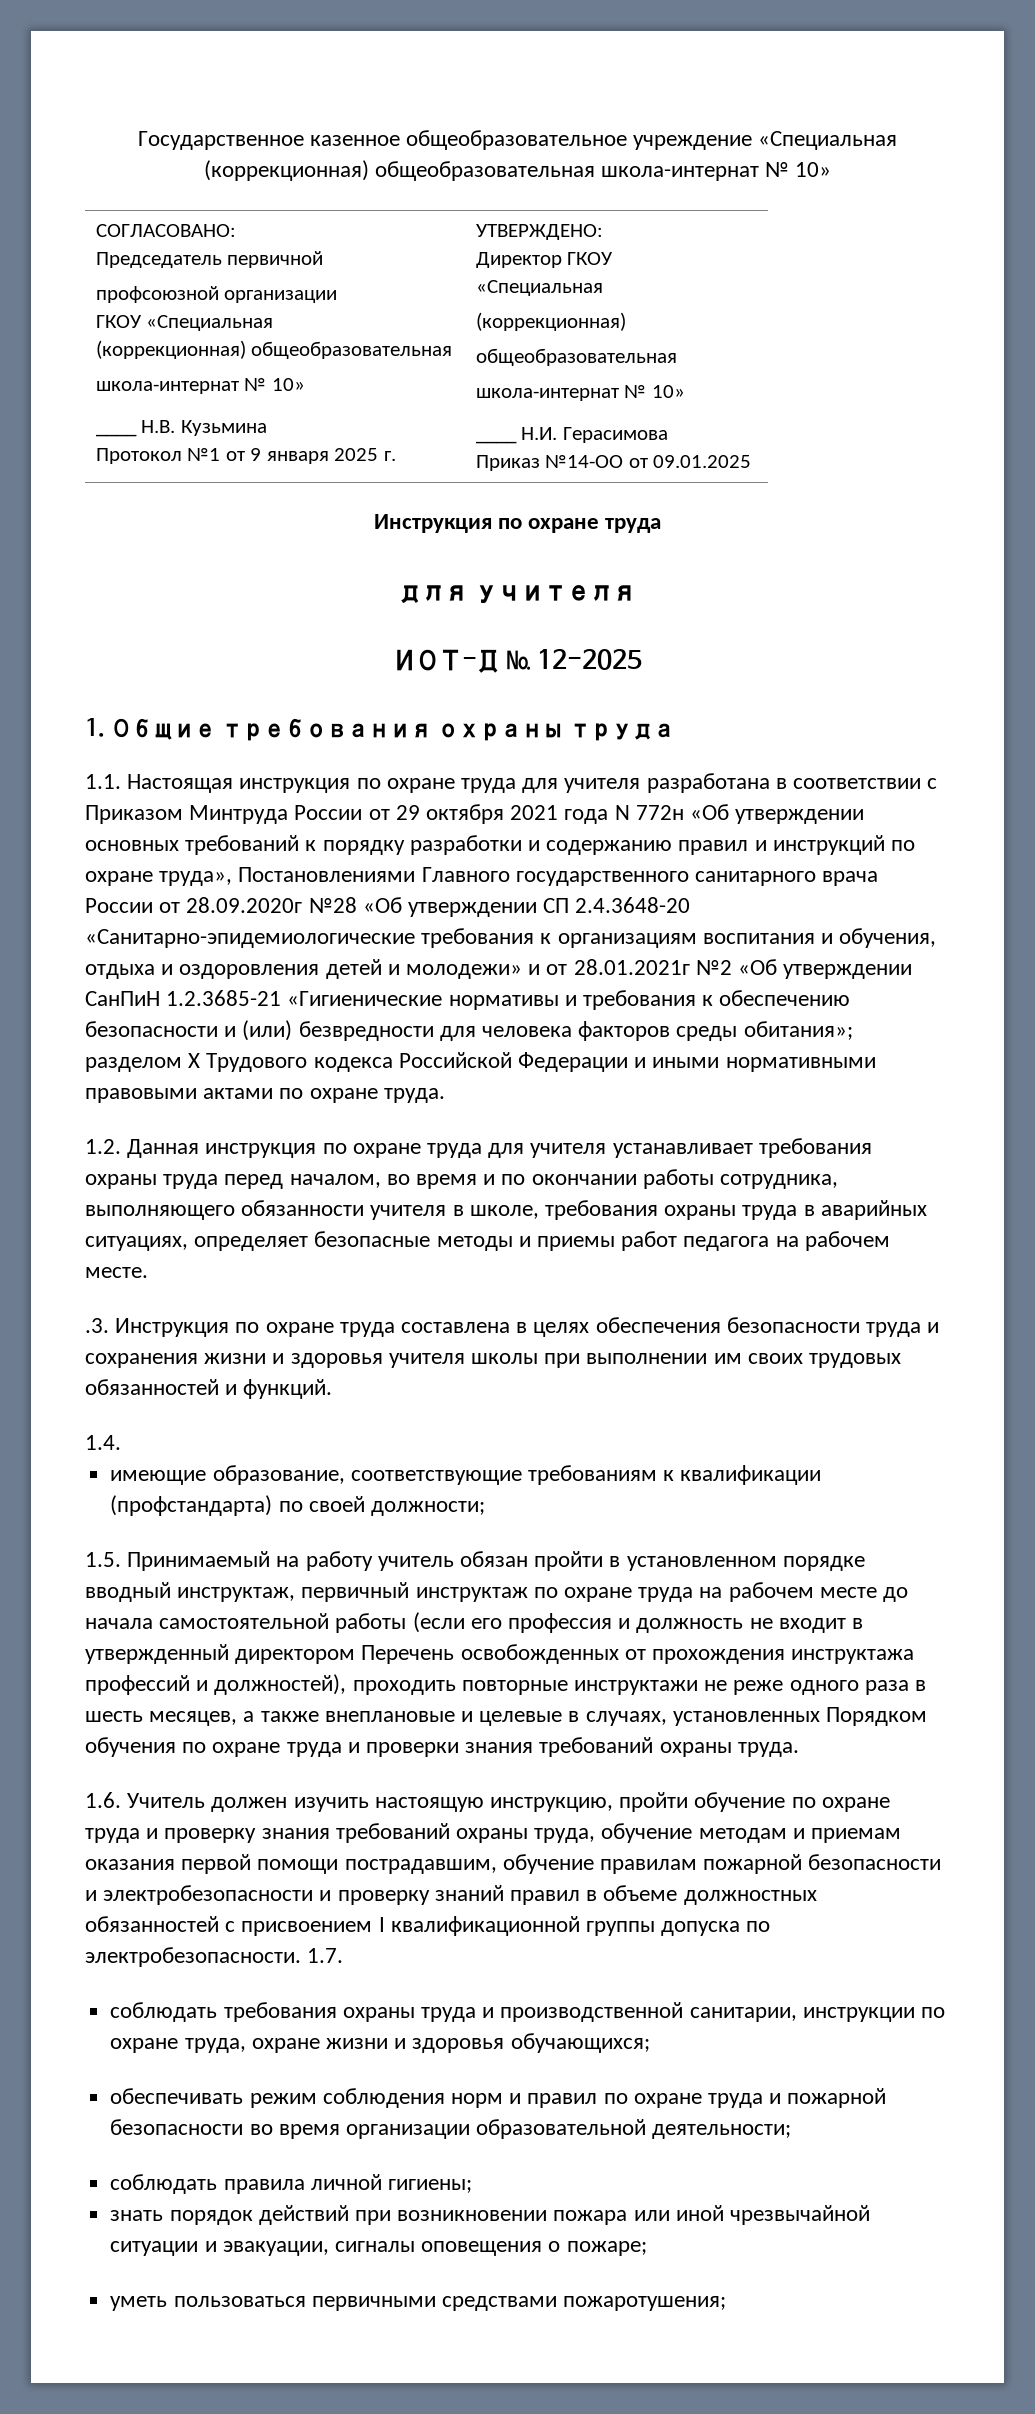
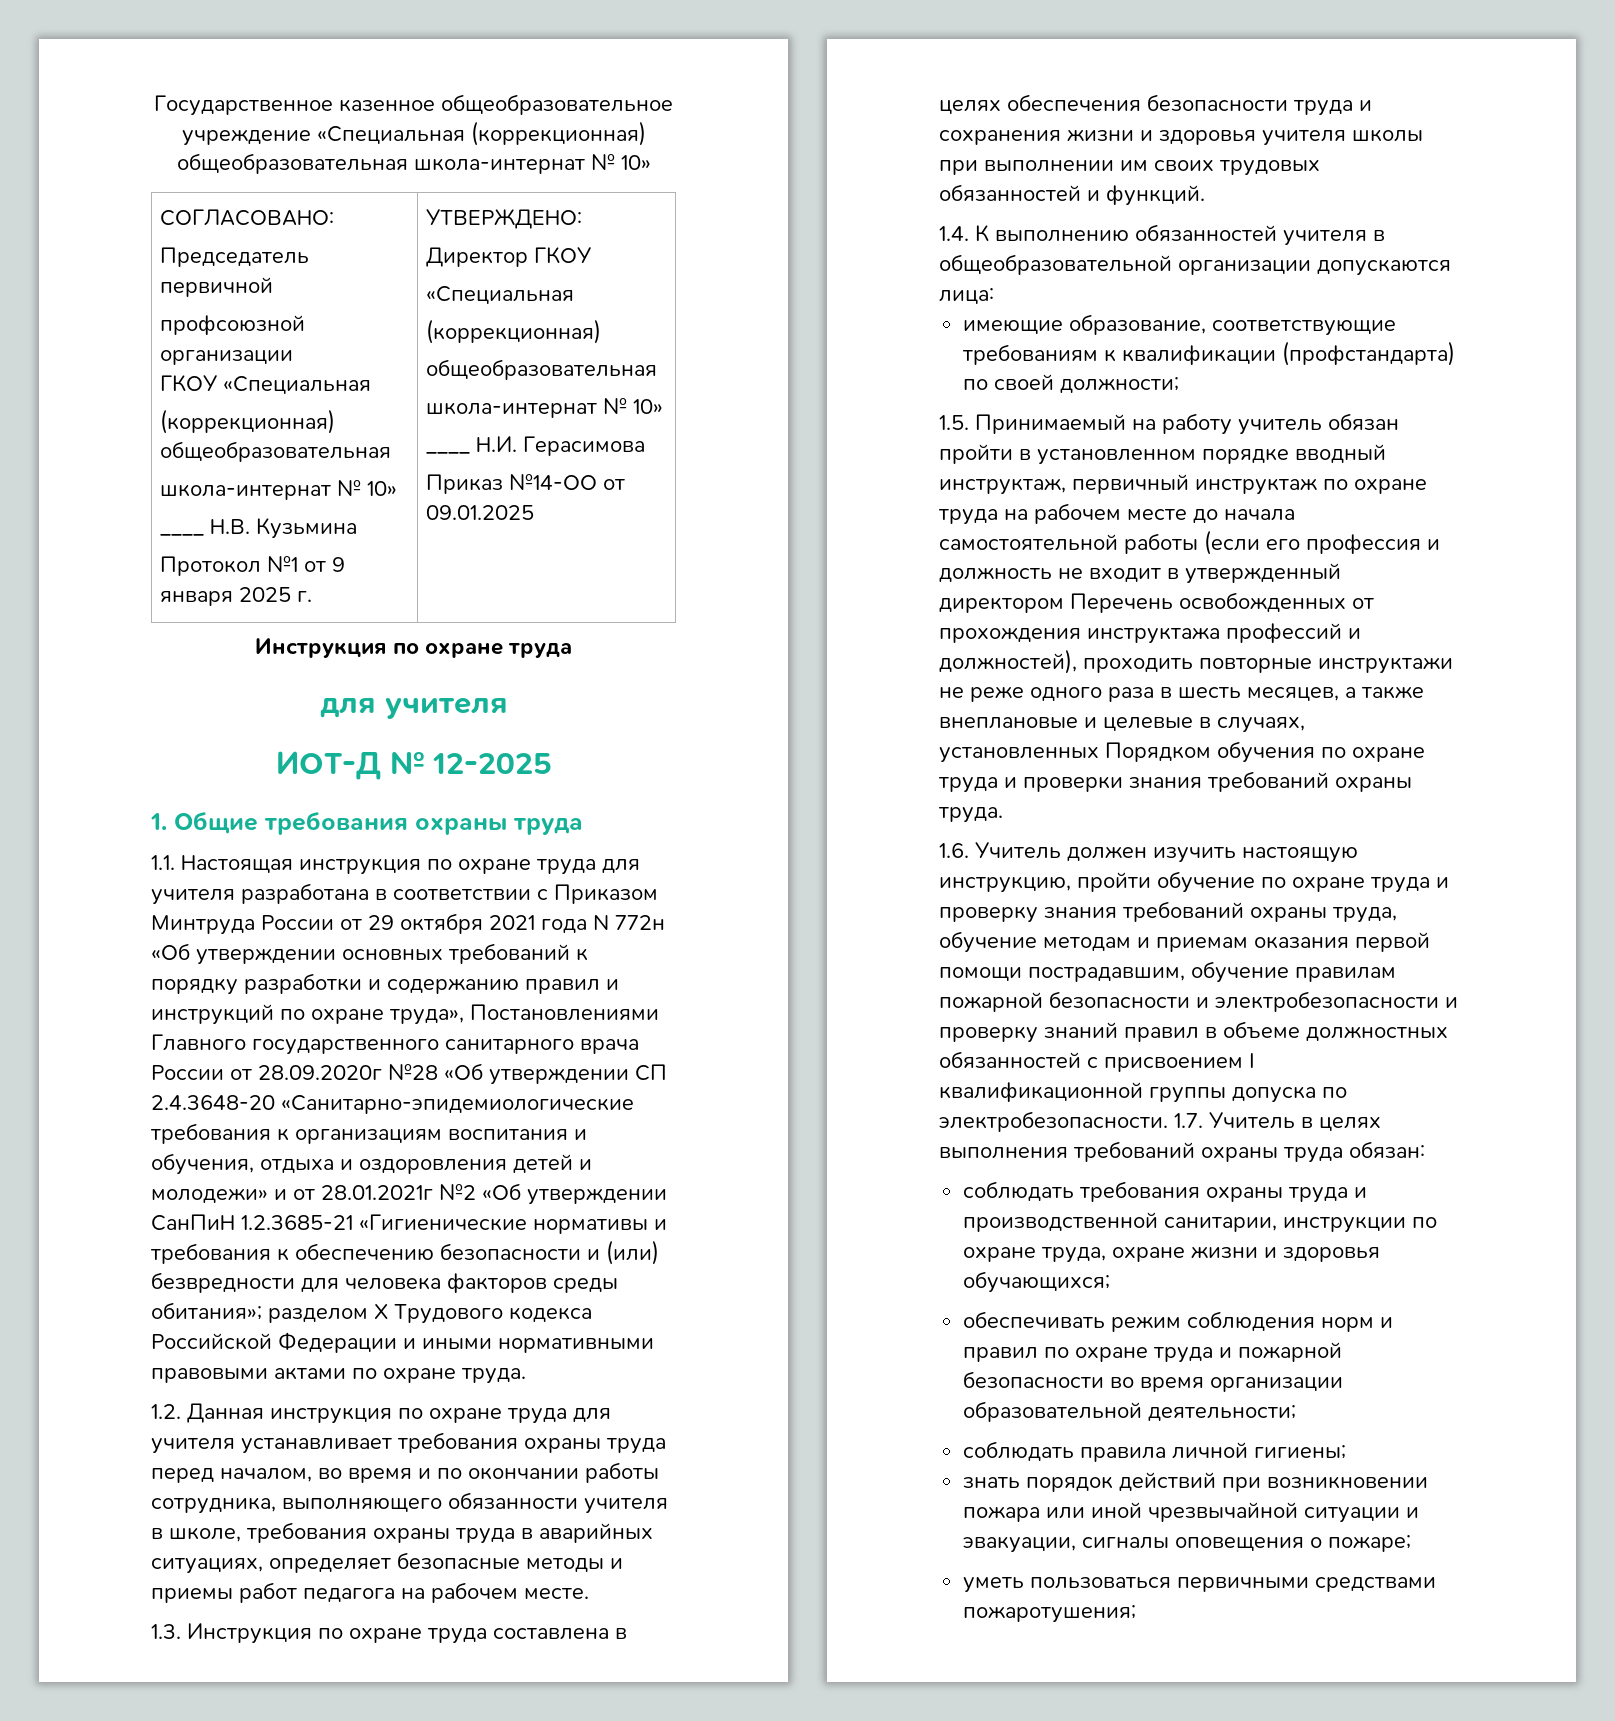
- .3. Инструкция по охране труда составлена в целях обеспечения безопасности труда и сохранения жизни и здоровья учителя школы при выполнении им своих трудовых обязанностей и функций.
+ 1.3. Инструкция по охране труда составлена в целях обеспечения безопасности труда и сохранения жизни и здоровья учителя школы при выполнении им своих трудовых обязанностей и функций.
- 1.4.
+ 1.4. К выполнению обязанностей учителя в общеобразовательной организации допускаются лица:
- 1.7.
+ 1.7. Учитель в целях выполнения требований охраны труда обязан:

